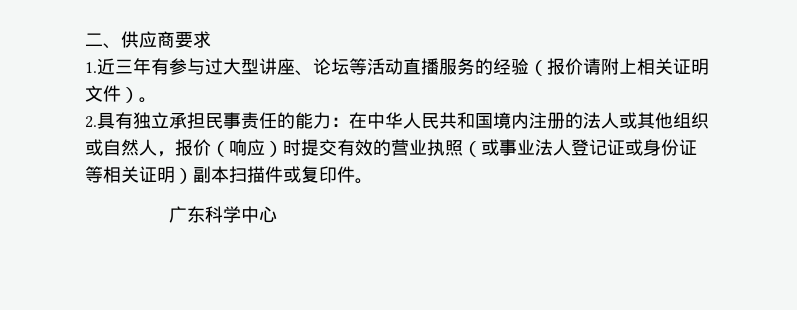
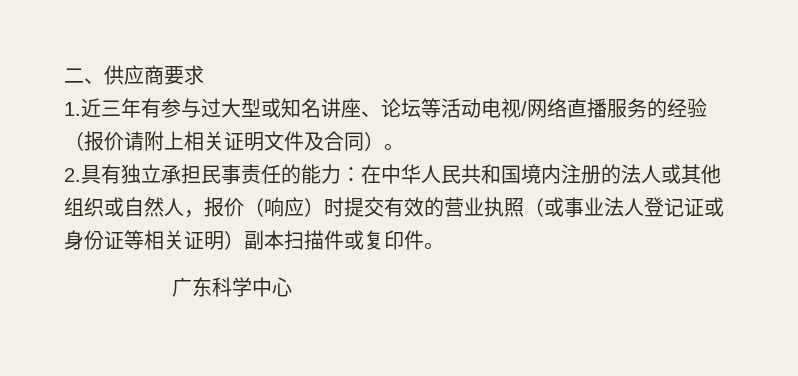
- 1.近三年有参与过大型讲座、论坛等活动直播服务的经验（报价请附上相关证明文件）。
+ 1.近三年有参与过大型或知名讲座、论坛等活动电视/网络直播服务的经验（报价请附上相关证明文件及合同）。

